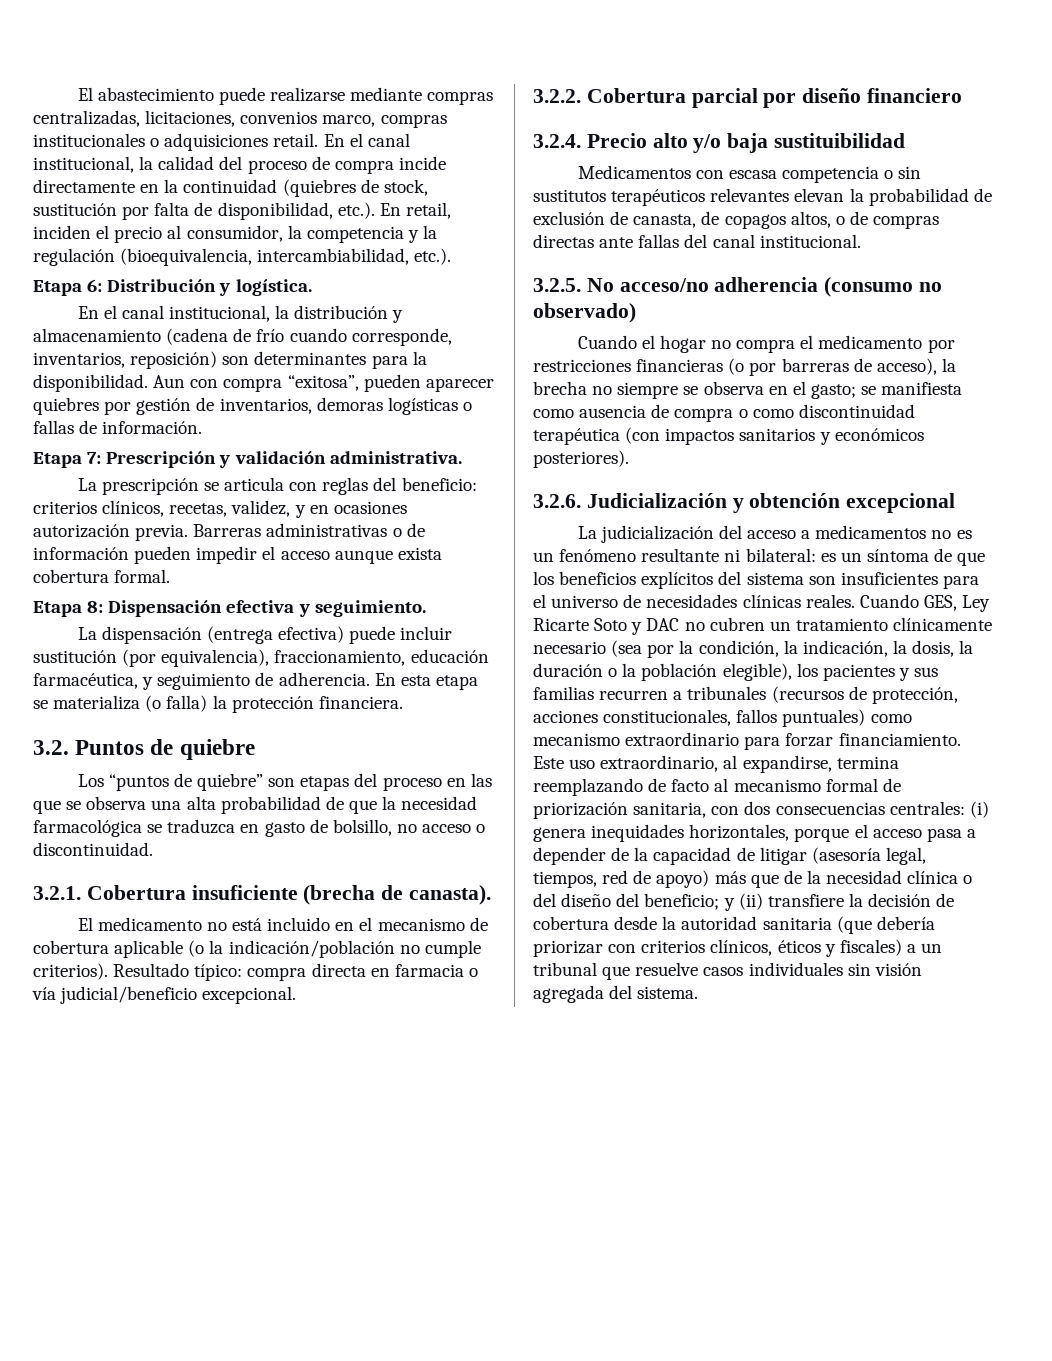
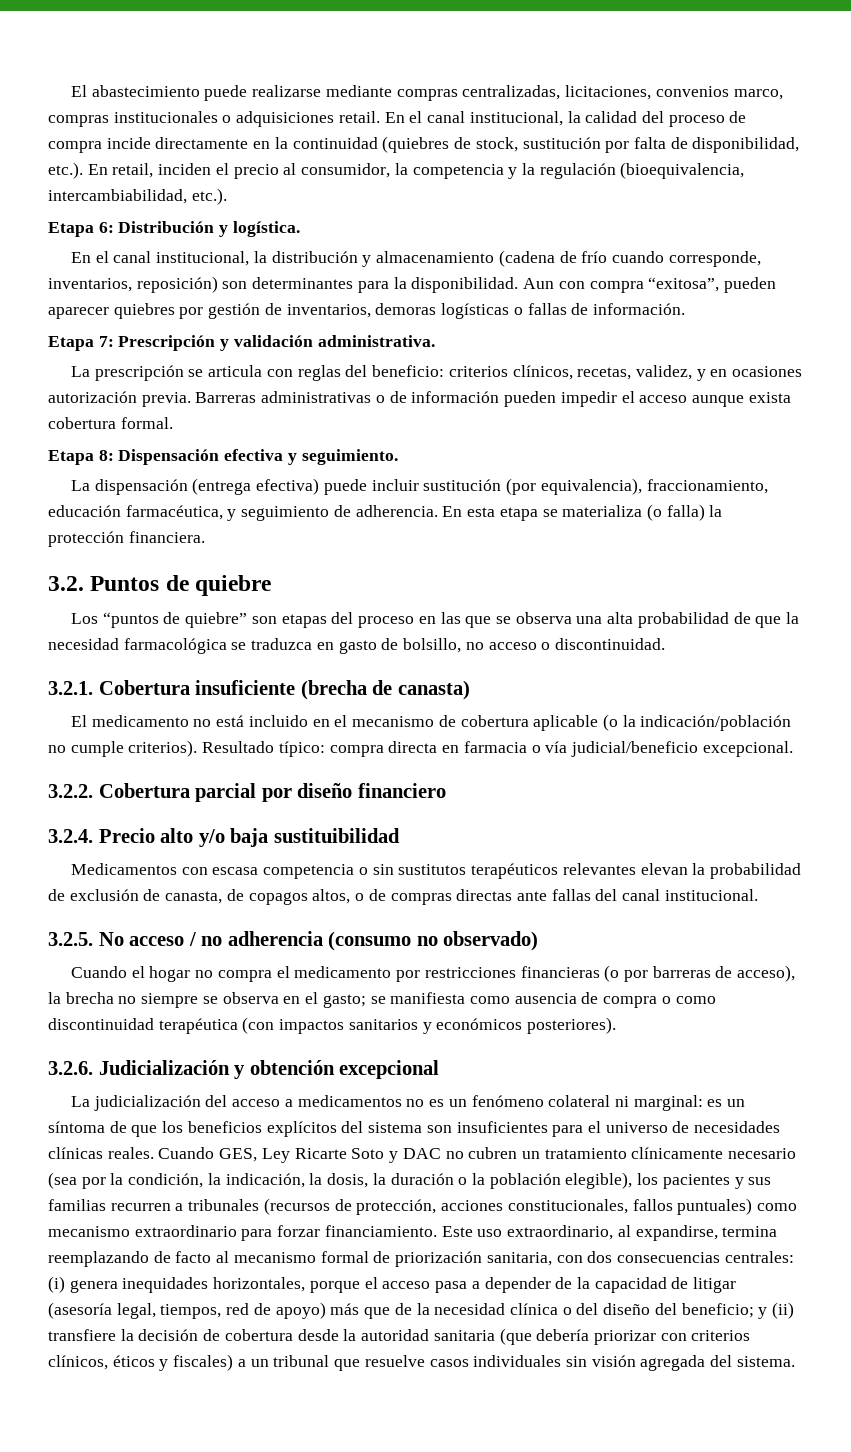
- 3.2.1. Cobertura insuficiente (brecha de canasta).
+ 3.2.1. Cobertura insuficiente (brecha de canasta)
- 3.2.5. No acceso/no adherencia (consumo no observado)
+ 3.2.5. No acceso / no adherencia (consumo no observado)
- La judicialización del acceso a medicamentos no es un fenómeno resultante ni bilateral: es un síntoma de que los beneficios explícitos del sistema son insuficientes para el universo de necesidades clínicas reales.
+ La judicialización del acceso a medicamentos no es un fenómeno colateral ni marginal: es un síntoma de que los beneficios explícitos del sistema son insuficientes para el universo de necesidades clínicas reales.

